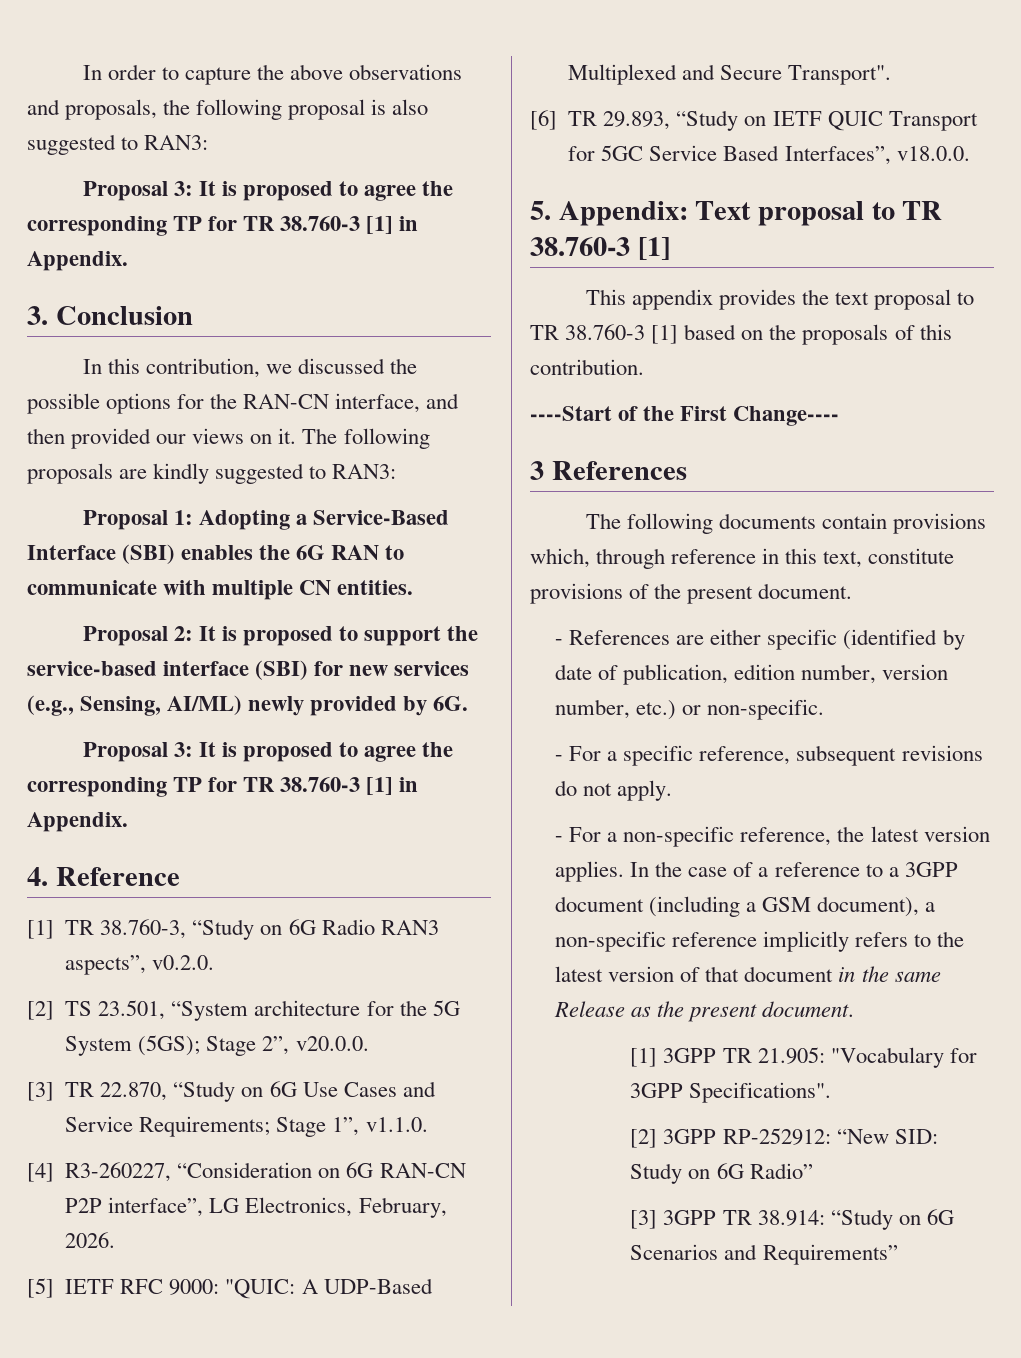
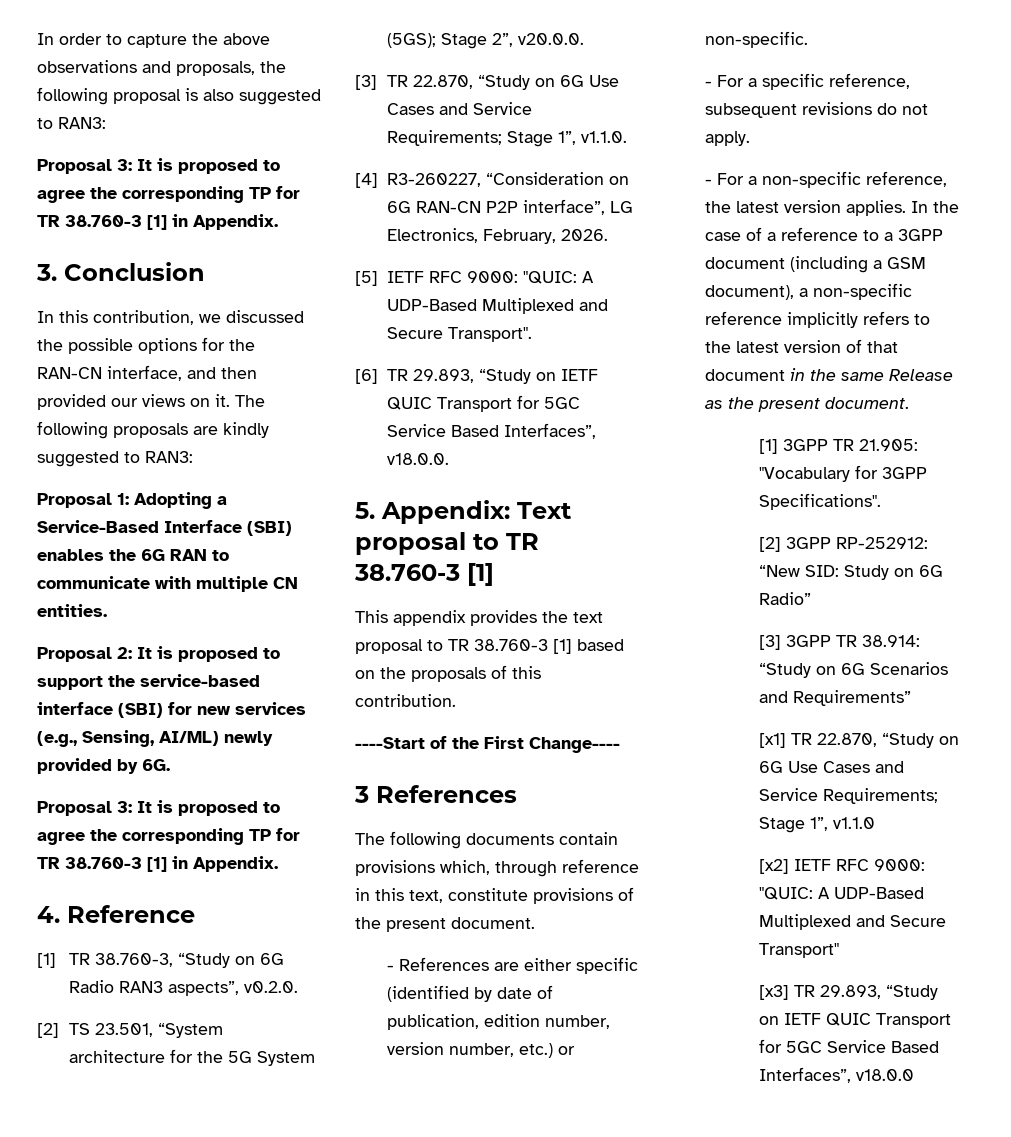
+ [x1] TR 22.870, “Study on 6G Use Cases and Service Requirements; Stage 1”, v1.1.0
+ [x2] IETF RFC 9000: "QUIC: A UDP-Based Multiplexed and Secure Transport"
+ [x3] TR 29.893, “Study on IETF QUIC Transport for 5GC Service Based Interfaces”, v18.0.0

